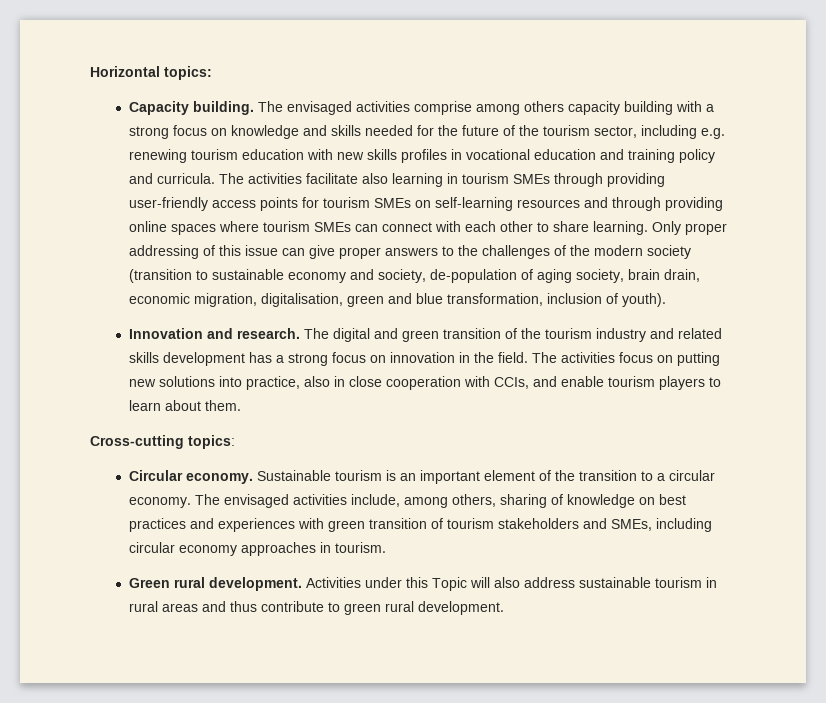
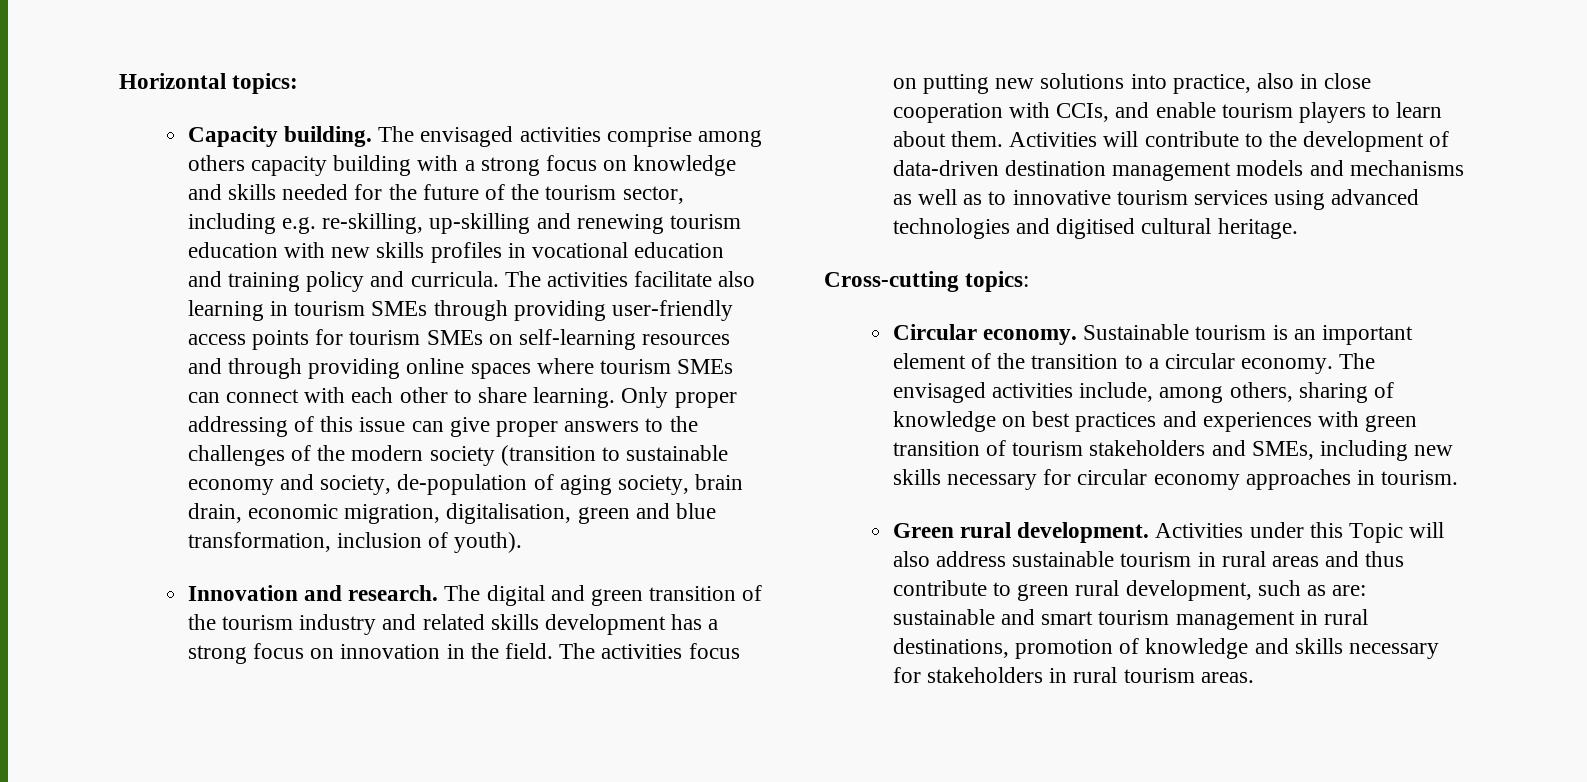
- The envisaged activities comprise among others capacity building with a strong focus on knowledge and skills needed for the future of the tourism sector, including e.g. renewing tourism education with new skills profiles in vocational education and training policy and curricula.
+ The envisaged activities comprise among others capacity building with a strong focus on knowledge and skills needed for the future of the tourism sector, including e.g. re-skilling, up-skilling and renewing tourism education with new skills profiles in vocational education and training policy and curricula.
+ Activities will contribute to the development of data-driven destination management models and mechanisms as well as to innovative tourism services using advanced technologies and digitised cultural heritage.
- The envisaged activities include, among others, sharing of knowledge on best practices and experiences with green transition of tourism stakeholders and SMEs, including circular economy approaches in tourism.
+ The envisaged activities include, among others, sharing of knowledge on best practices and experiences with green transition of tourism stakeholders and SMEs, including new skills necessary for circular economy approaches in tourism.
- Activities under this Topic will also address sustainable tourism in rural areas and thus contribute to green rural development.
+ Activities under this Topic will also address sustainable tourism in rural areas and thus contribute to green rural development, such as are: sustainable and smart tourism management in rural destinations, promotion of knowledge and skills necessary for stakeholders in rural tourism areas.

